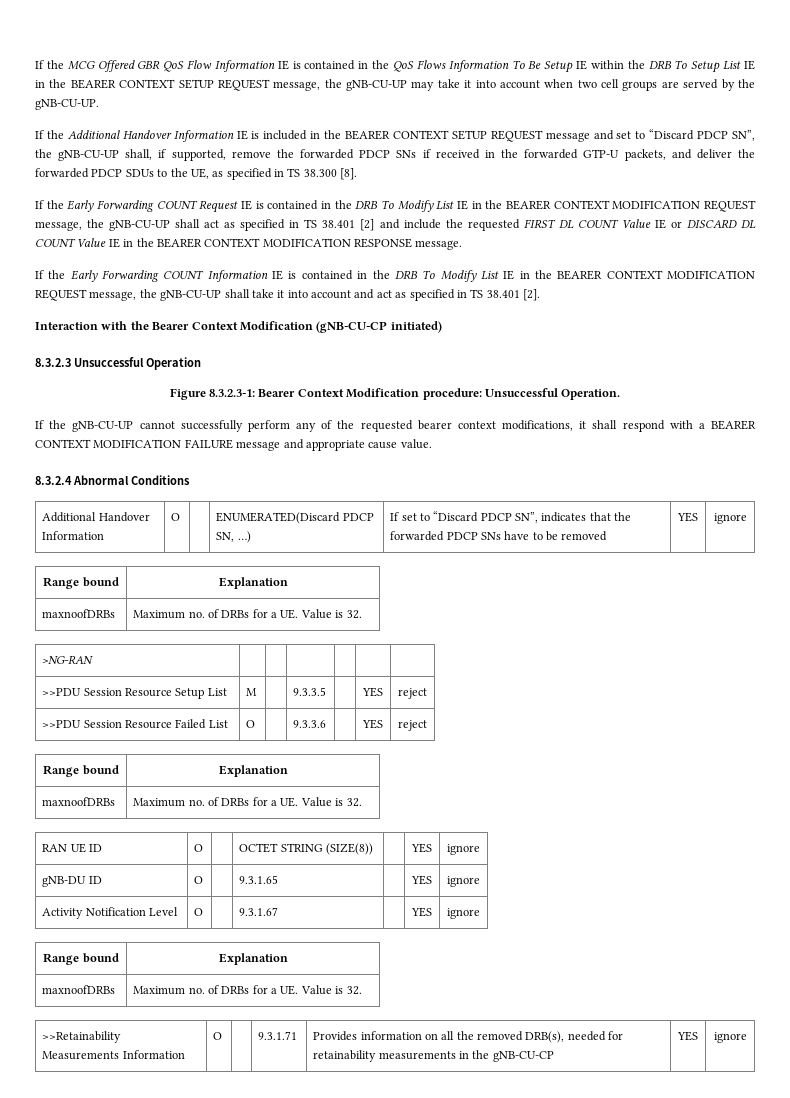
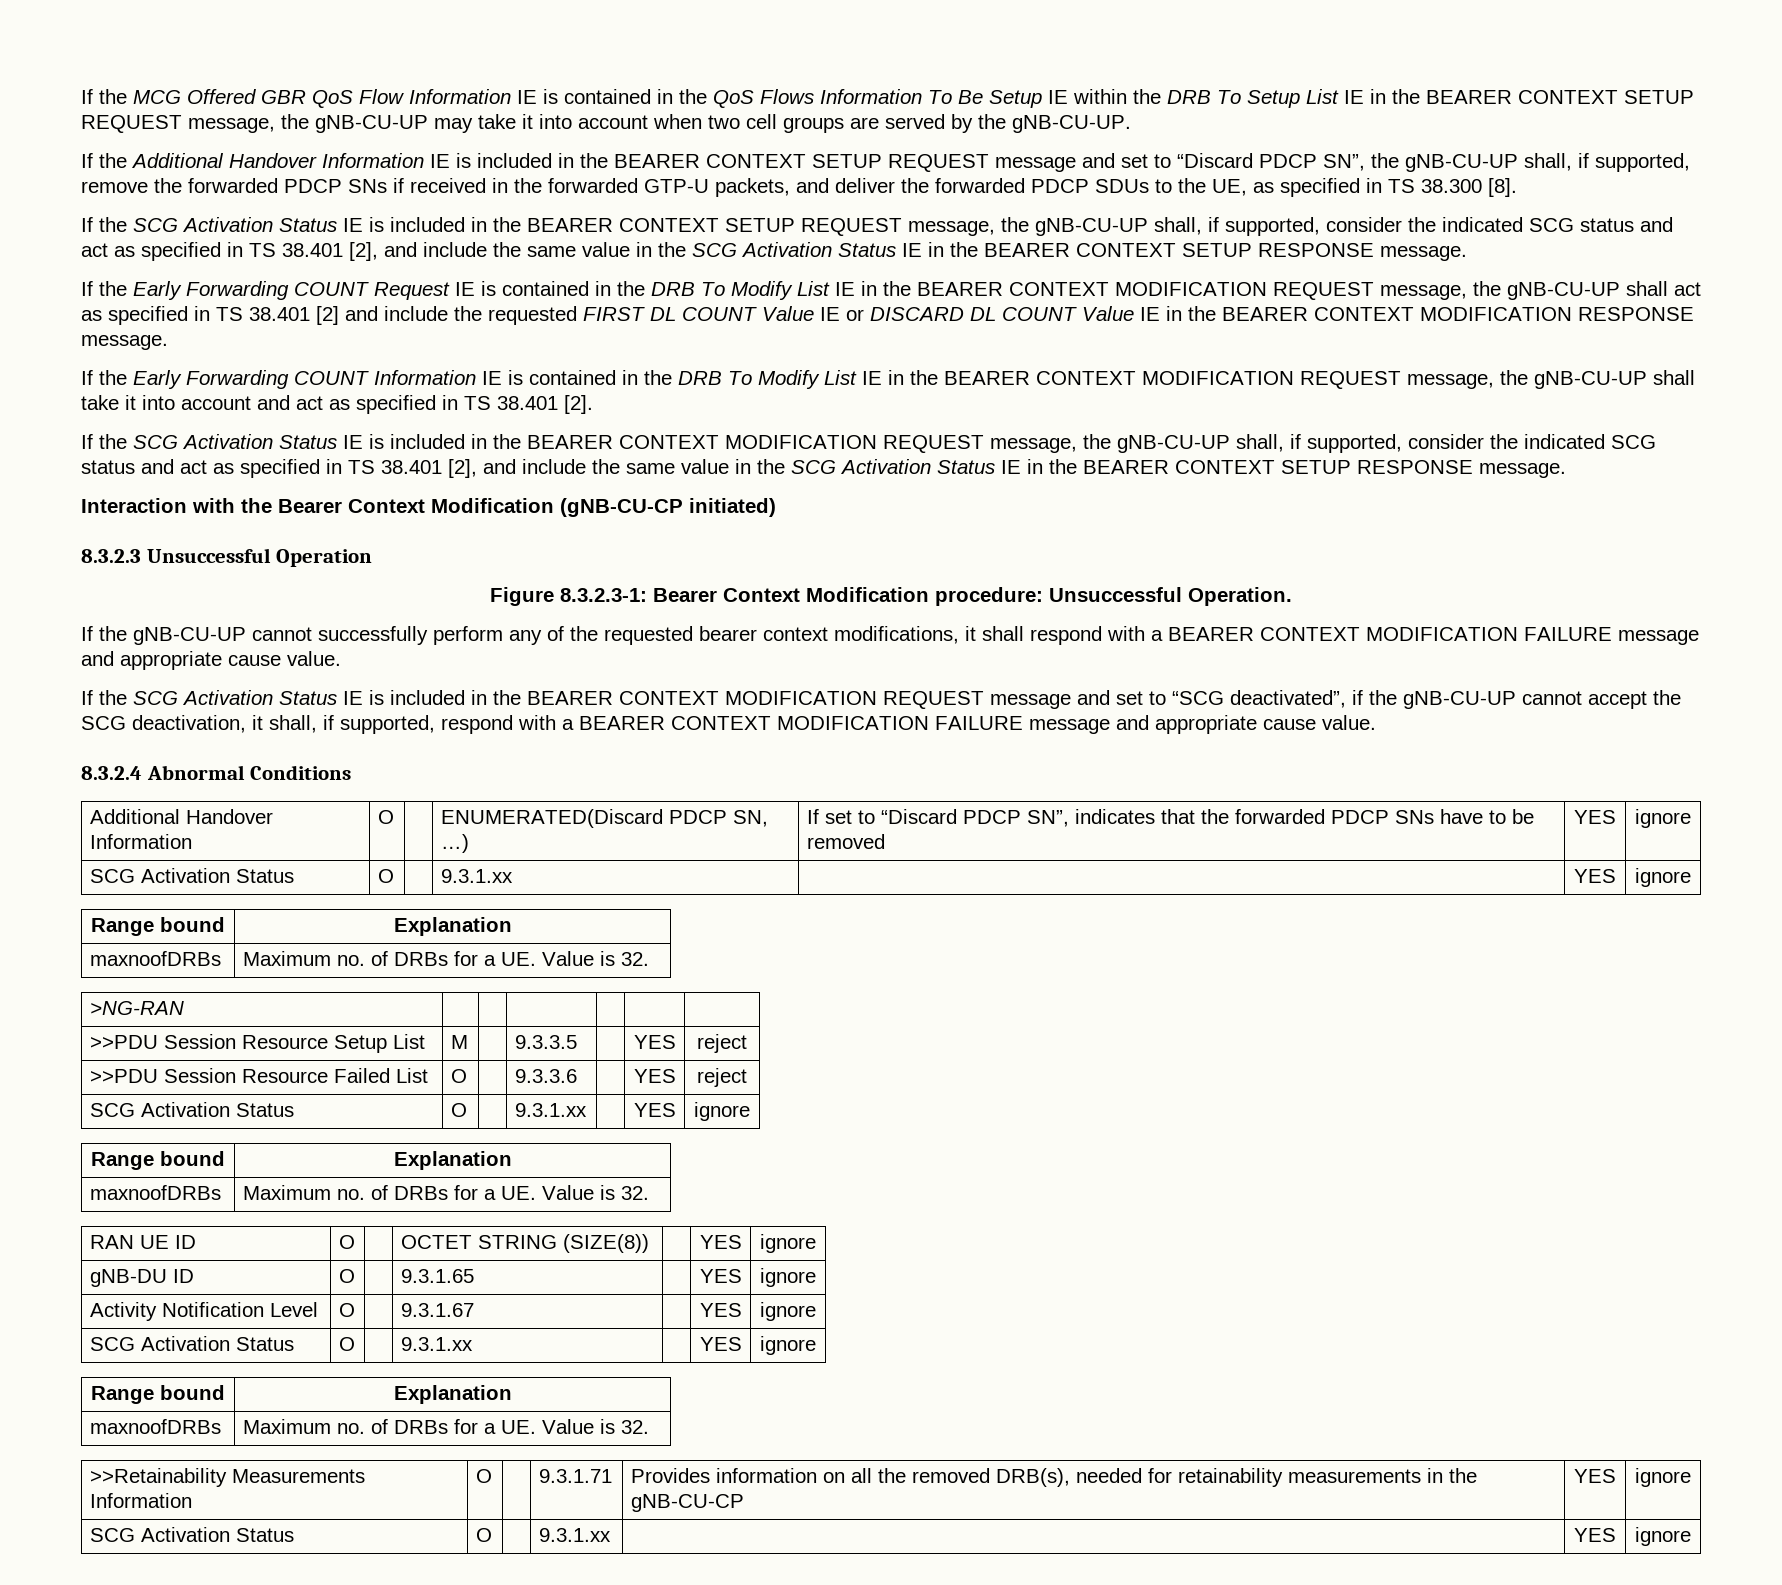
+ If the SCG Activation Status IE is included in the BEARER CONTEXT SETUP REQUEST message, the gNB-CU-UP shall, if supported, consider the indicated SCG status and act as specified in TS 38.401 [2], and include the same value in the SCG Activation Status IE in the BEARER CONTEXT SETUP RESPONSE message.
+ If the SCG Activation Status IE is included in the BEARER CONTEXT MODIFICATION REQUEST message, the gNB-CU-UP shall, if supported, consider the indicated SCG status and act as specified in TS 38.401 [2], and include the same value in the SCG Activation Status IE in the BEARER CONTEXT SETUP RESPONSE message.
+ If the SCG Activation Status IE is included in the BEARER CONTEXT MODIFICATION REQUEST message and set to “SCG deactivated”, if the gNB-CU-UP cannot accept the SCG deactivation, it shall, if supported, respond with a BEARER CONTEXT MODIFICATION FAILURE message and appropriate cause value.
  Additional Handover Information | O | | ENUMERATED(Discard PDCP SN, …) | If set to “Discard PDCP SN”, indicates that the forwarded PDCP SNs have to be removed | YES | ignore
+ SCG Activation Status | O | | 9.3.1.xx | | YES | ignore
  >>PDU Session Resource Failed List | O | | 9.3.3.6 | | YES | reject
+ SCG Activation Status | O | | 9.3.1.xx | | YES | ignore
  Activity Notification Level | O | | 9.3.1.67 | | YES | ignore
+ SCG Activation Status | O | | 9.3.1.xx | | YES | ignore
  >>Retainability Measurements Information | O | | 9.3.1.71 | Provides information on all the removed DRB(s), needed for retainability measurements in the gNB-CU-CP | YES | ignore
+ SCG Activation Status | O | | 9.3.1.xx | | YES | ignore

